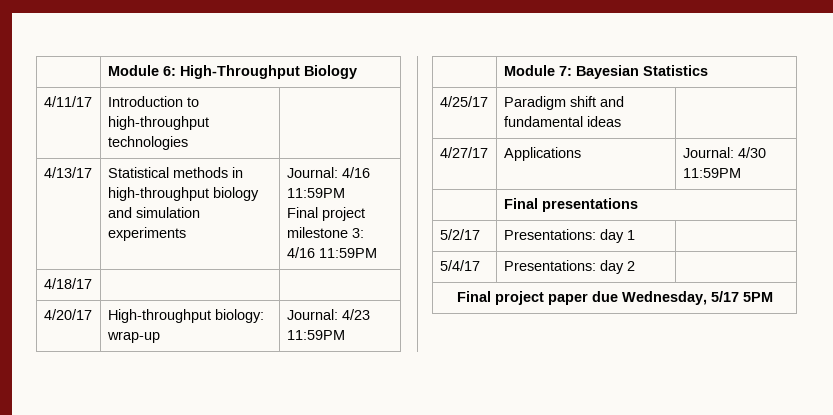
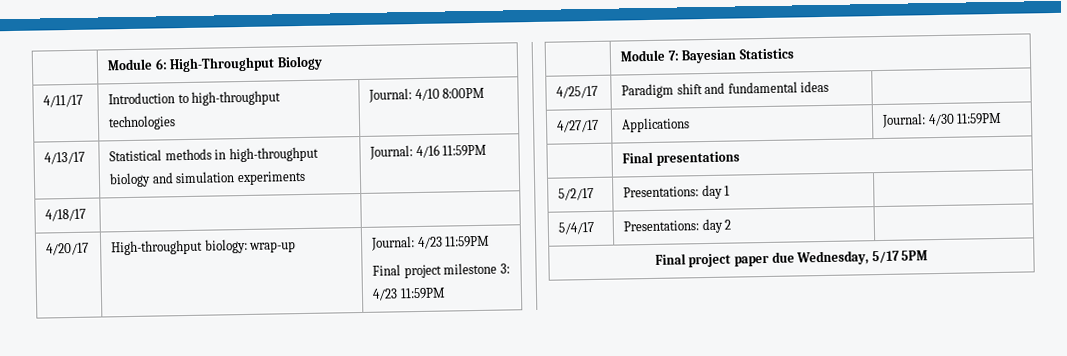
- 4/11/17 | Introduction to high-throughput technologies |
+ 4/11/17 | Introduction to high-throughput technologies | Journal: 4/10 8:00PM
  4/13/17 | Statistical methods in high-throughput biology and simulation experiments | Journal: 4/16 11:59PM
- Final project milestone 3: 4/16 11:59PM
  4/20/17 | High-throughput biology: wrap-up | Journal: 4/23 11:59PM
+ Final project milestone 3: 4/23 11:59PM

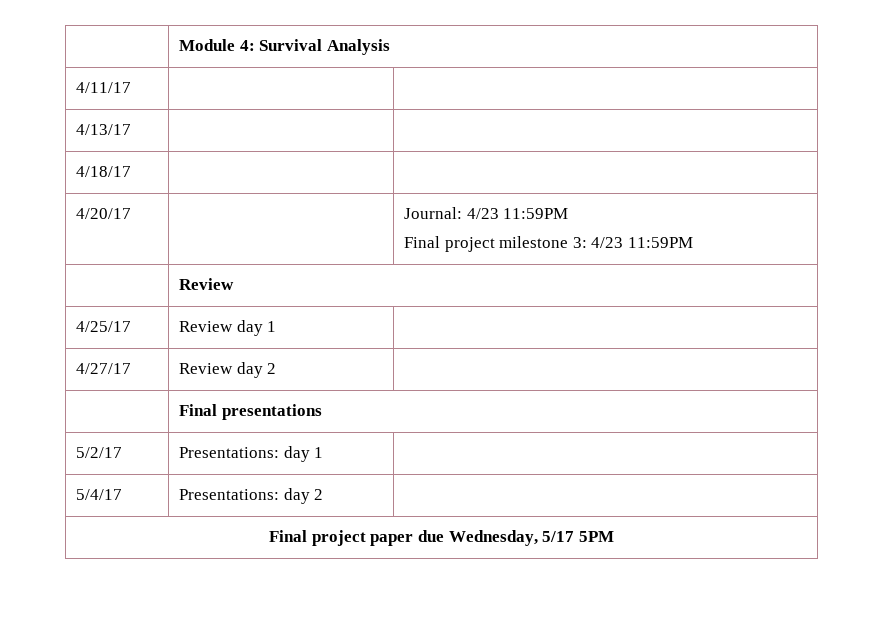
- | Module 6: High-Throughput Biology
- 4/11/17 | Introduction to high-throughput technologies | Journal: 4/10 8:00PM
- 4/13/17 | Statistical methods in high-throughput biology and simulation experiments | Journal: 4/16 11:59PM
+ | Module 4: Survival Analysis
+ 4/11/17 | |
+ 4/13/17 | |
- 4/20/17 | High-throughput biology: wrap-up | Journal: 4/23 11:59PM
+ 4/20/17 | | Journal: 4/23 11:59PM
  Final project milestone 3: 4/23 11:59PM
- | Module 7: Bayesian Statistics
- 4/25/17 | Paradigm shift and fundamental ideas |
- 4/27/17 | Applications | Journal: 4/30 11:59PM
+ | Review
+ 4/25/17 | Review day 1 |
+ 4/27/17 | Review day 2 |

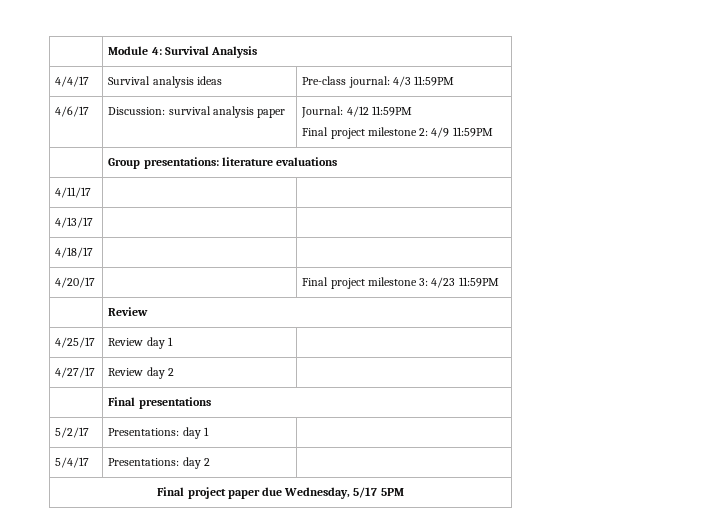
+ 4/4/17 | Survival analysis ideas | Pre-class journal: 4/3 11:59PM
+ 4/6/17 | Discussion: survival analysis paper | Journal: 4/12 11:59PM
+ Final project milestone 2: 4/9 11:59PM
+ | Group presentations: literature evaluations
- 4/20/17 | | Journal: 4/23 11:59PM
- Final project milestone 3: 4/23 11:59PM
+ 4/20/17 | | Final project milestone 3: 4/23 11:59PM

